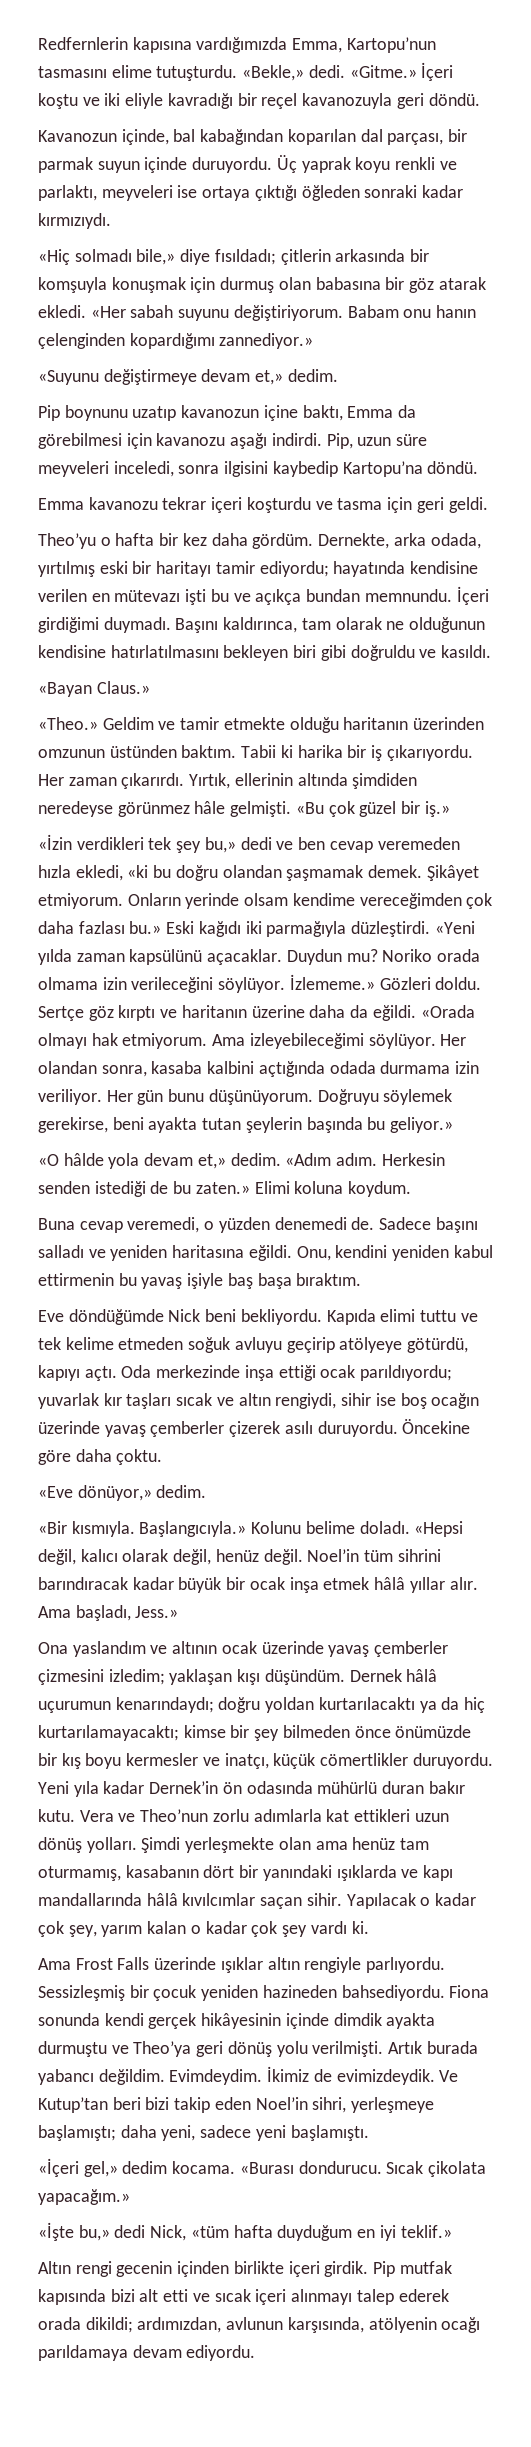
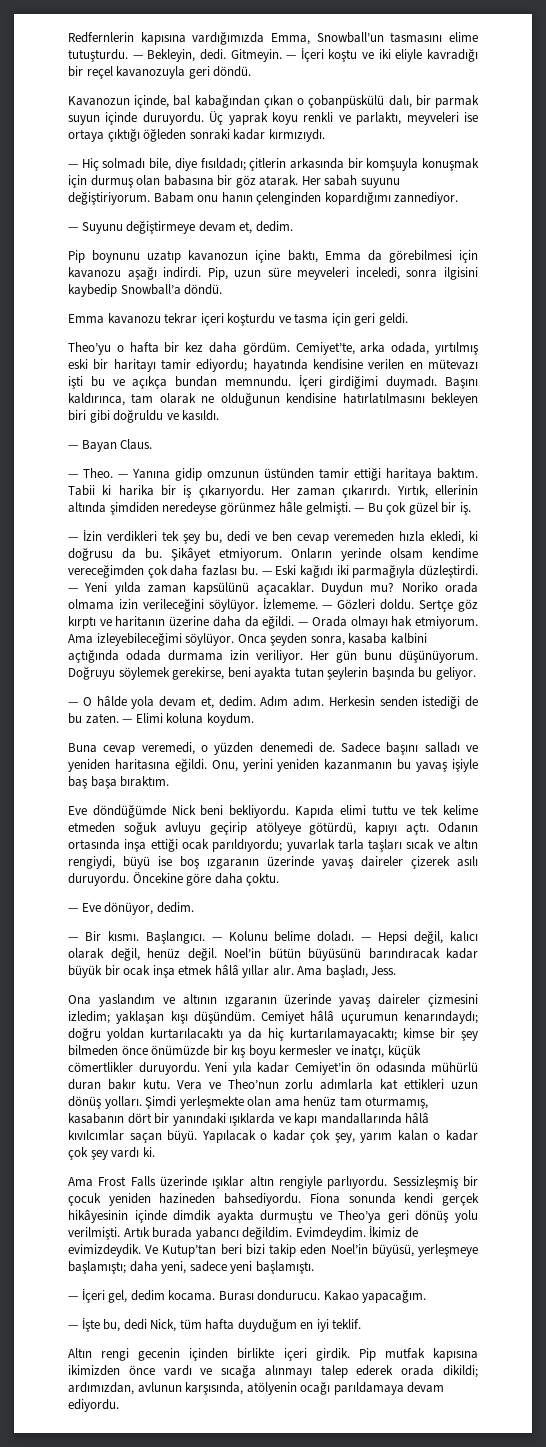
- Redfernlerin kapısına vardığımızda Emma, Kartopu’nun tasmasını elime tutuşturdu.
+ Redfernlerin kapısına vardığımızda Emma, Snowball’un tasmasını elime tutuşturdu.
- «Bekle,» dedi. «Gitme.» İçeri koştu ve iki eliyle kavradığı bir reçel kavanozuyla geri döndü.
+ — Bekleyin, dedi. Gitmeyin. — İçeri koştu ve iki eliyle kavradığı bir reçel kavanozuyla geri döndü.
- Kavanozun içinde, bal kabağından koparılan dal parçası, bir parmak suyun içinde duruyordu.
+ Kavanozun içinde, bal kabağından çıkan o çobanpüskülü dalı, bir parmak suyun içinde duruyordu.
- «Hiç solmadı bile,» diye fısıldadı; çitlerin arkasında bir komşuyla konuşmak için durmuş olan babasına bir göz atarak ekledi. «Her sabah suyunu değiştiriyorum.
+ — Hiç solmadı bile, diye fısıldadı; çitlerin arkasında bir komşuyla konuşmak için durmuş olan babasına bir göz atarak. Her sabah suyunu değiştiriyorum.
- Babam onu hanın çelenginden kopardığımı zannediyor.»
- «Suyunu değiştirmeye devam et,» dedim.
+ Babam onu hanın çelenginden kopardığımı zannediyor.
+ — Suyunu değiştirmeye devam et, dedim.
- Pip, uzun süre meyveleri inceledi, sonra ilgisini kaybedip Kartopu’na döndü.
+ Pip, uzun süre meyveleri inceledi, sonra ilgisini kaybedip Snowball’a döndü.
- Dernekte, arka odada, yırtılmış eski bir haritayı tamir ediyordu; hayatında kendisine verilen en mütevazı işti bu ve açıkça bundan memnundu.
+ Cemiyet’te, arka odada, yırtılmış eski bir haritayı tamir ediyordu; hayatında kendisine verilen en mütevazı işti bu ve açıkça bundan memnundu.
- «Bayan Claus.»
- «Theo.» Geldim ve tamir etmekte olduğu haritanın üzerinden omzunun üstünden baktım.
+ — Bayan Claus.
+ — Theo. — Yanına gidip omzunun üstünden tamir ettiği haritaya baktım.
- «Bu çok güzel bir iş.»
- «İzin verdikleri tek şey bu,» dedi ve ben cevap veremeden hızla ekledi, «ki bu doğru olandan şaşmamak demek.
+ — Bu çok güzel bir iş.
+ — İzin verdikleri tek şey bu, dedi ve ben cevap veremeden hızla ekledi, ki doğrusu da bu.
- Onların yerinde olsam kendime vereceğimden çok daha fazlası bu.» Eski kağıdı iki parmağıyla düzleştirdi.
+ Onların yerinde olsam kendime vereceğimden çok daha fazlası bu. — Eski kağıdı iki parmağıyla düzleştirdi.
- «Yeni yılda zaman kapsülünü açacaklar.
+ — Yeni yılda zaman kapsülünü açacaklar.
- İzlememe.» Gözleri doldu.
+ İzlememe. — Gözleri doldu.
- «Orada olmayı hak etmiyorum.
+ — Orada olmayı hak etmiyorum.
- Her olandan sonra, kasaba kalbini açtığında odada durmama izin veriliyor.
+ Onca şeyden sonra, kasaba kalbini açtığında odada durmama izin veriliyor.
- Doğruyu söylemek gerekirse, beni ayakta tutan şeylerin başında bu geliyor.»
- «O hâlde yola devam et,» dedim. «Adım adım.
+ Doğruyu söylemek gerekirse, beni ayakta tutan şeylerin başında bu geliyor.
+ — O hâlde yola devam et, dedim. Adım adım.
- Herkesin senden istediği de bu zaten.» Elimi koluna koydum.
+ Herkesin senden istediği de bu zaten. — Elimi koluna koydum.
- Onu, kendini yeniden kabul ettirmenin bu yavaş işiyle baş başa bıraktım.
+ Onu, yerini yeniden kazanmanın bu yavaş işiyle baş başa bıraktım.
- Oda merkezinde inşa ettiği ocak parıldıyordu; yuvarlak kır taşları sıcak ve altın rengiydi, sihir ise boş ocağın üzerinde yavaş çemberler çizerek asılı duruyordu.
+ Odanın ortasında inşa ettiği ocak parıldıyordu; yuvarlak tarla taşları sıcak ve altın rengiydi, büyü ise boş ızgaranın üzerinde yavaş daireler çizerek asılı duruyordu.
- «Eve dönüyor,» dedim.
- «Bir kısmıyla. Başlangıcıyla.» Kolunu belime doladı.
+ — Eve dönüyor, dedim.
+ — Bir kısmı. Başlangıcı. — Kolunu belime doladı.
- «Hepsi değil, kalıcı olarak değil, henüz değil.
+ — Hepsi değil, kalıcı olarak değil, henüz değil.
- Noel’in tüm sihrini barındıracak kadar büyük bir ocak inşa etmek hâlâ yıllar alır.
+ Noel’in bütün büyüsünü barındıracak kadar büyük bir ocak inşa etmek hâlâ yıllar alır.
- Ama başladı, Jess.»
+ Ama başladı, Jess.
- Ona yaslandım ve altının ocak üzerinde yavaş çemberler çizmesini izledim; yaklaşan kışı düşündüm.
+ Ona yaslandım ve altının ızgaranın üzerinde yavaş daireler çizmesini izledim; yaklaşan kışı düşündüm.
- Dernek hâlâ uçurumun kenarındaydı; doğru yoldan kurtarılacaktı ya da hiç kurtarılamayacaktı; kimse bir şey bilmeden önce önümüzde bir kış boyu kermesler ve inatçı, küçük cömertlikler duruyordu.
+ Cemiyet hâlâ uçurumun kenarındaydı; doğru yoldan kurtarılacaktı ya da hiç kurtarılamayacaktı; kimse bir şey bilmeden önce önümüzde bir kış boyu kermesler ve inatçı, küçük cömertlikler duruyordu.
- Yeni yıla kadar Dernek’in ön odasında mühürlü duran bakır kutu.
+ Yeni yıla kadar Cemiyet’in ön odasında mühürlü duran bakır kutu.
- Şimdi yerleşmekte olan ama henüz tam oturmamış, kasabanın dört bir yanındaki ışıklarda ve kapı mandallarında hâlâ kıvılcımlar saçan sihir.
+ Şimdi yerleşmekte olan ama henüz tam oturmamış, kasabanın dört bir yanındaki ışıklarda ve kapı mandallarında hâlâ kıvılcımlar saçan büyü.
- Ve Kutup’tan beri bizi takip eden Noel’in sihri, yerleşmeye başlamıştı; daha yeni, sadece yeni başlamıştı.
+ Ve Kutup’tan beri bizi takip eden Noel’in büyüsü, yerleşmeye başlamıştı; daha yeni, sadece yeni başlamıştı.
- «İçeri gel,» dedim kocama. «Burası dondurucu. Sıcak çikolata yapacağım.»
- «İşte bu,» dedi Nick, «tüm hafta duyduğum en iyi teklif.»
+ — İçeri gel, dedim kocama. Burası dondurucu. Kakao yapacağım.
+ — İşte bu, dedi Nick, tüm hafta duyduğum en iyi teklif.
- Pip mutfak kapısında bizi alt etti ve sıcak içeri alınmayı talep ederek orada dikildi; ardımızdan, avlunun karşısında, atölyenin ocağı parıldamaya devam ediyordu.
+ Pip mutfak kapısına ikimizden önce vardı ve sıcağa alınmayı talep ederek orada dikildi; ardımızdan, avlunun karşısında, atölyenin ocağı parıldamaya devam ediyordu.

